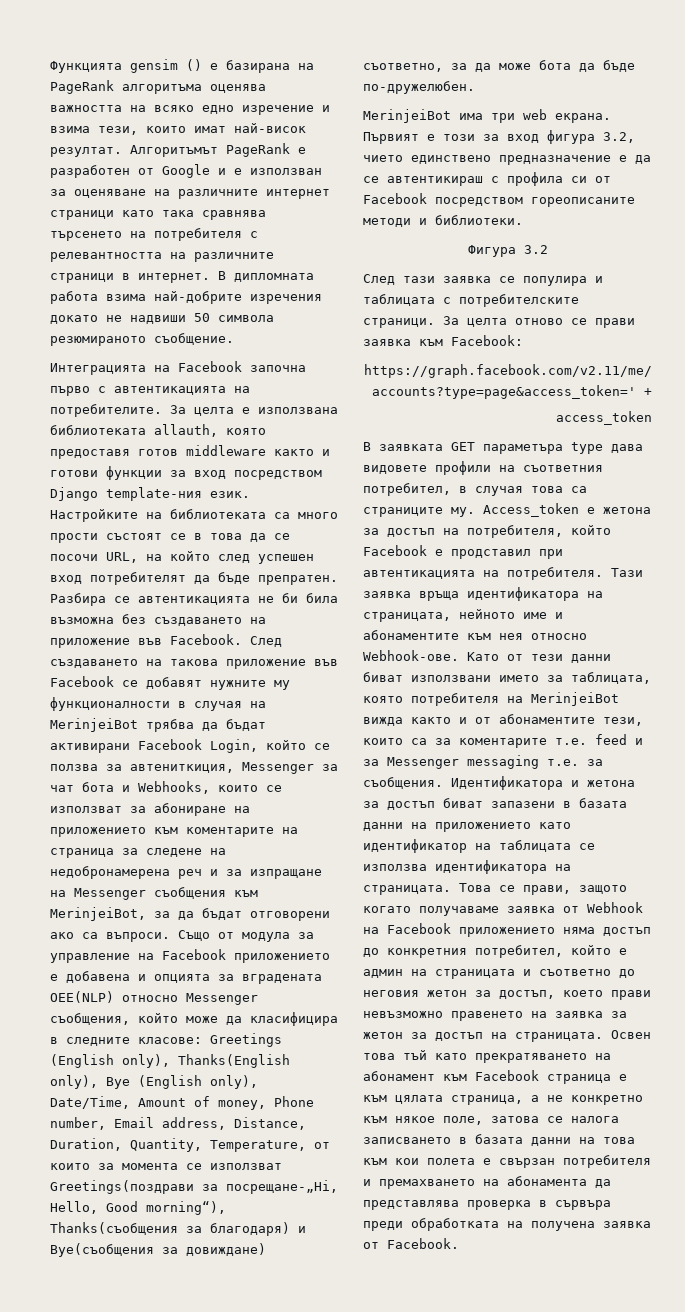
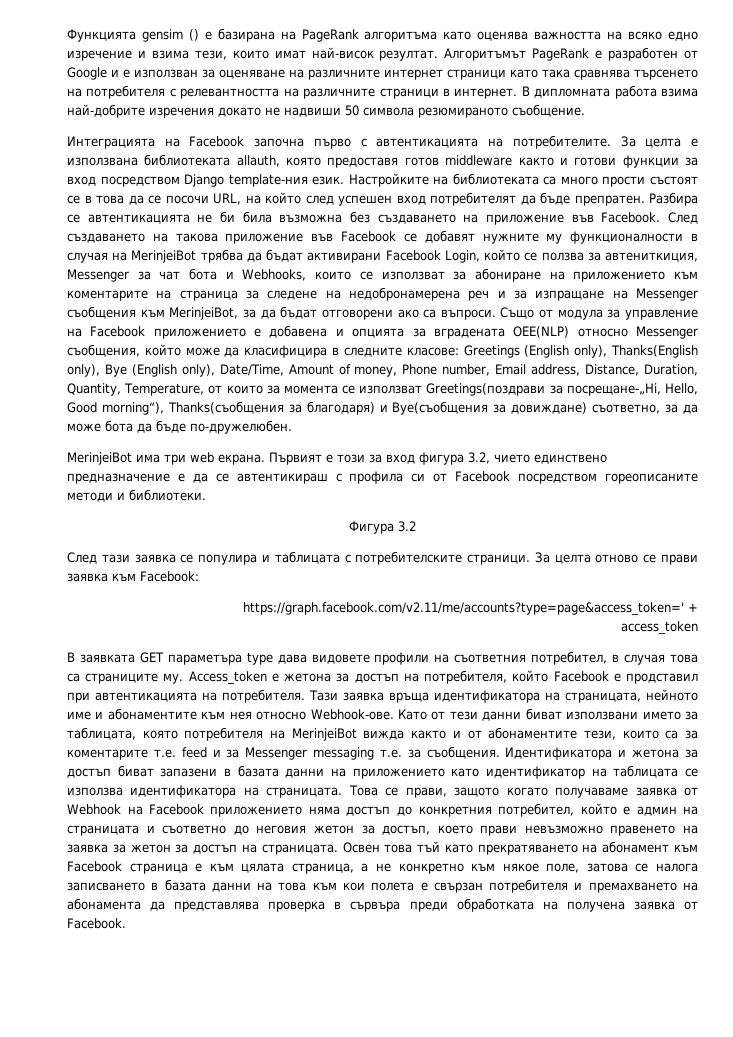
- Функцията gensim () е базирана на PageRank алгоритъма оценява важността на всяко едно изречение и взима тези, които имат най-висок резултат.
+ Функцията gensim () е базирана на PageRank алгоритъма като оценява важността на всяко едно изречение и взима тези, които имат най-висок резултат.

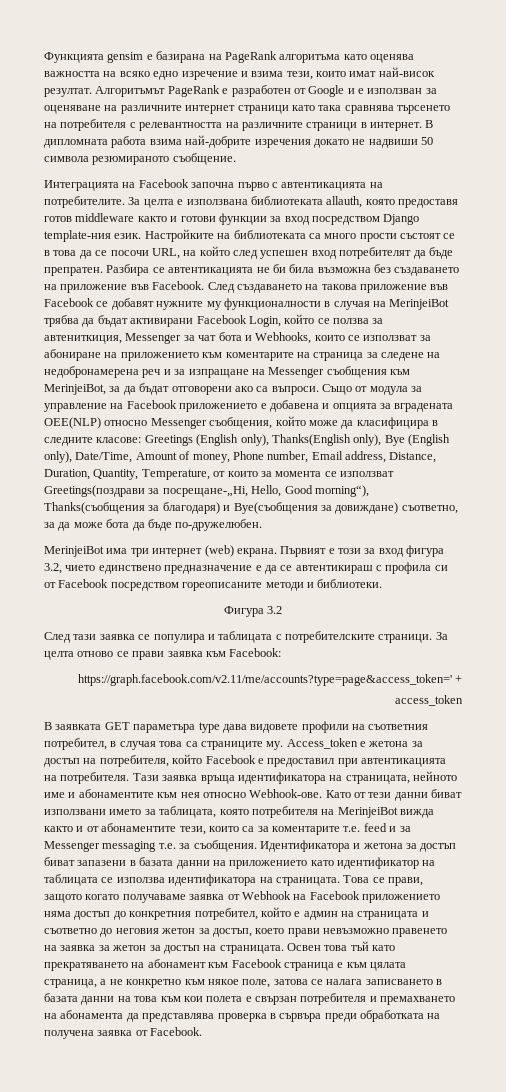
- Функцията gensim () е базирана на PageRank алгоритъма като оценява важността на всяко едно изречение и взима тези, които имат най-висок резултат.
+ Функцията gensim е базирана на PageRank алгоритъма като оценява важността на всяко едно изречение и взима тези, които имат най-висок резултат.
- MerinjeiBot има три web екрана.
+ MerinjeiBot има три интернет (web) екрана.
- Access_token е жетона за достъп на потребителя, който Facebook е продставил при автентикацията на потребителя.
+ Access_token е жетона за достъп на потребителя, който Facebook е предоставил при автентикацията на потребителя.
- Освен това тъй като прекратяването на абонамент към Facebook страница е към цялата страница, а не конкретно към някое поле, затова се налога записването в базата данни на това към кои полета е свързан потребителя и премахването на абонамента да представлява проверка в сървъра преди обработката на получена заявка от Facebook.
+ Освен това тъй като прекратяването на абонамент към Facebook страница е към цялата страница, а не конкретно към някое поле, затова се налaга записването в базата данни на това към кои полета е свързан потребителя и премахването на абонамента да представлява проверка в сървъра преди обработката на получена заявка от Facebook.

